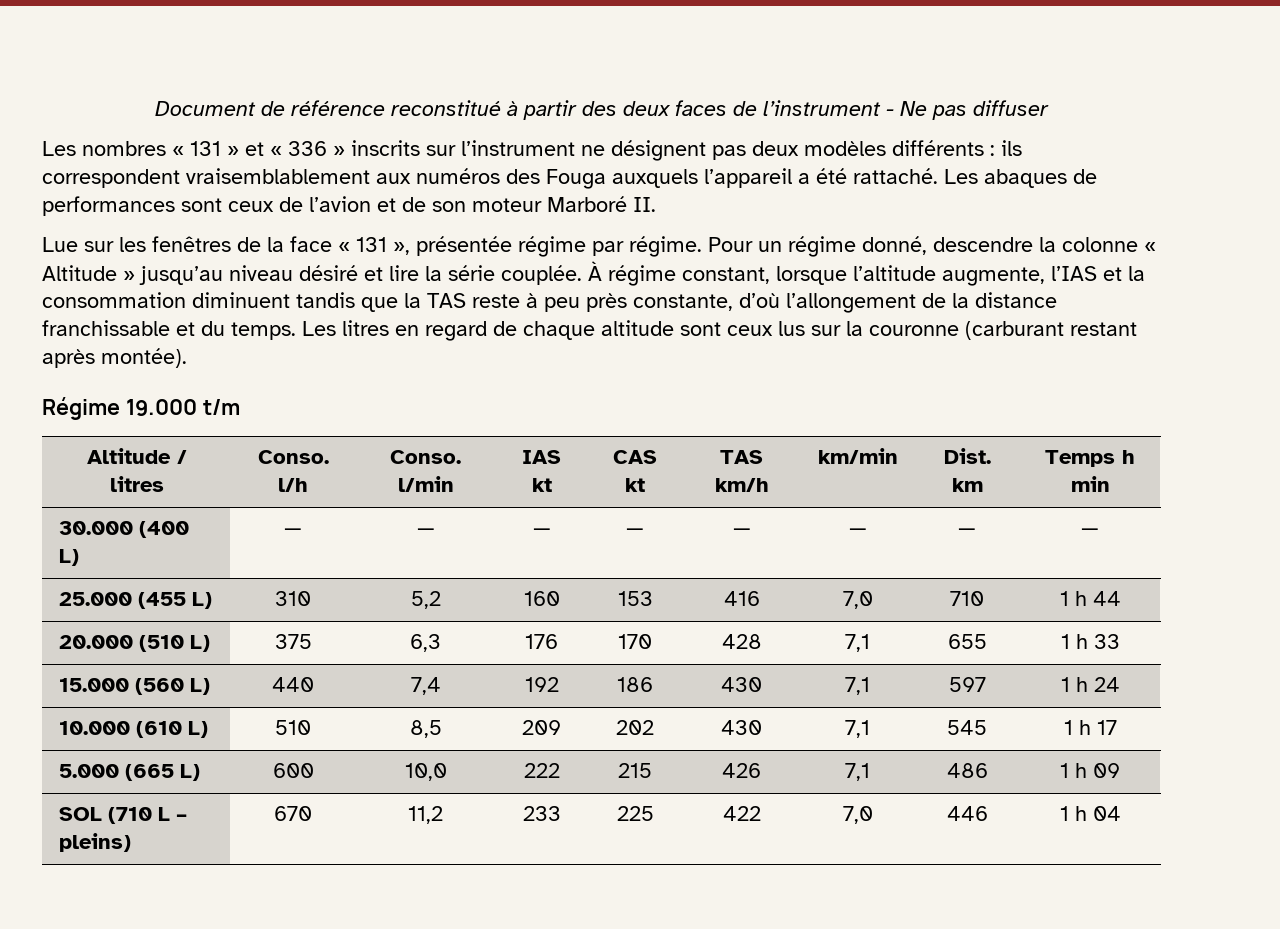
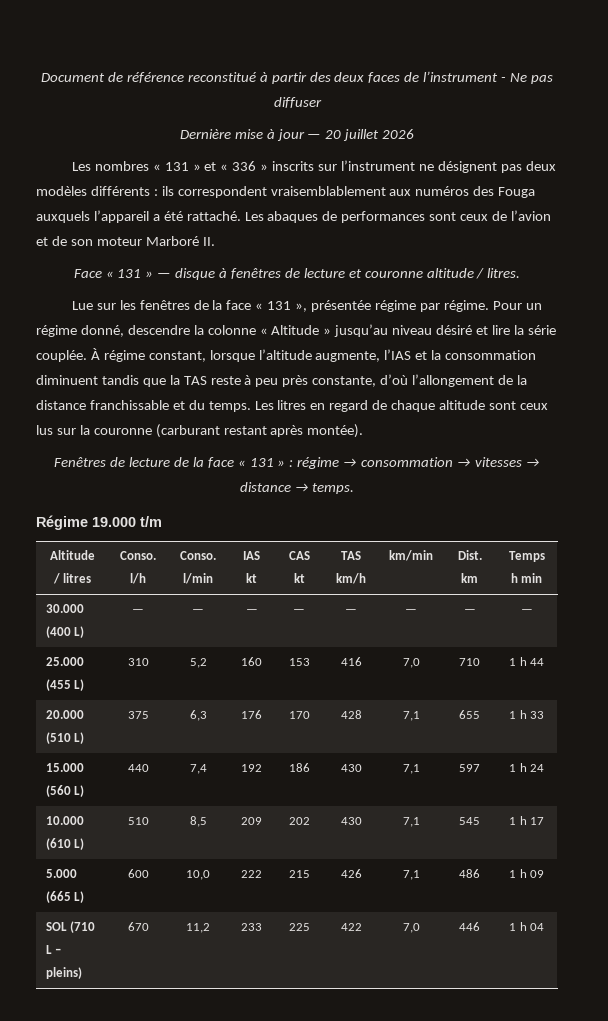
+ Dernière mise à jour — 20 juillet 2026
+ Face « 131 » — disque à fenêtres de lecture et couronne altitude / litres.
+ Fenêtres de lecture de la face « 131 » : régime → consommation → vitesses → distance → temps.

